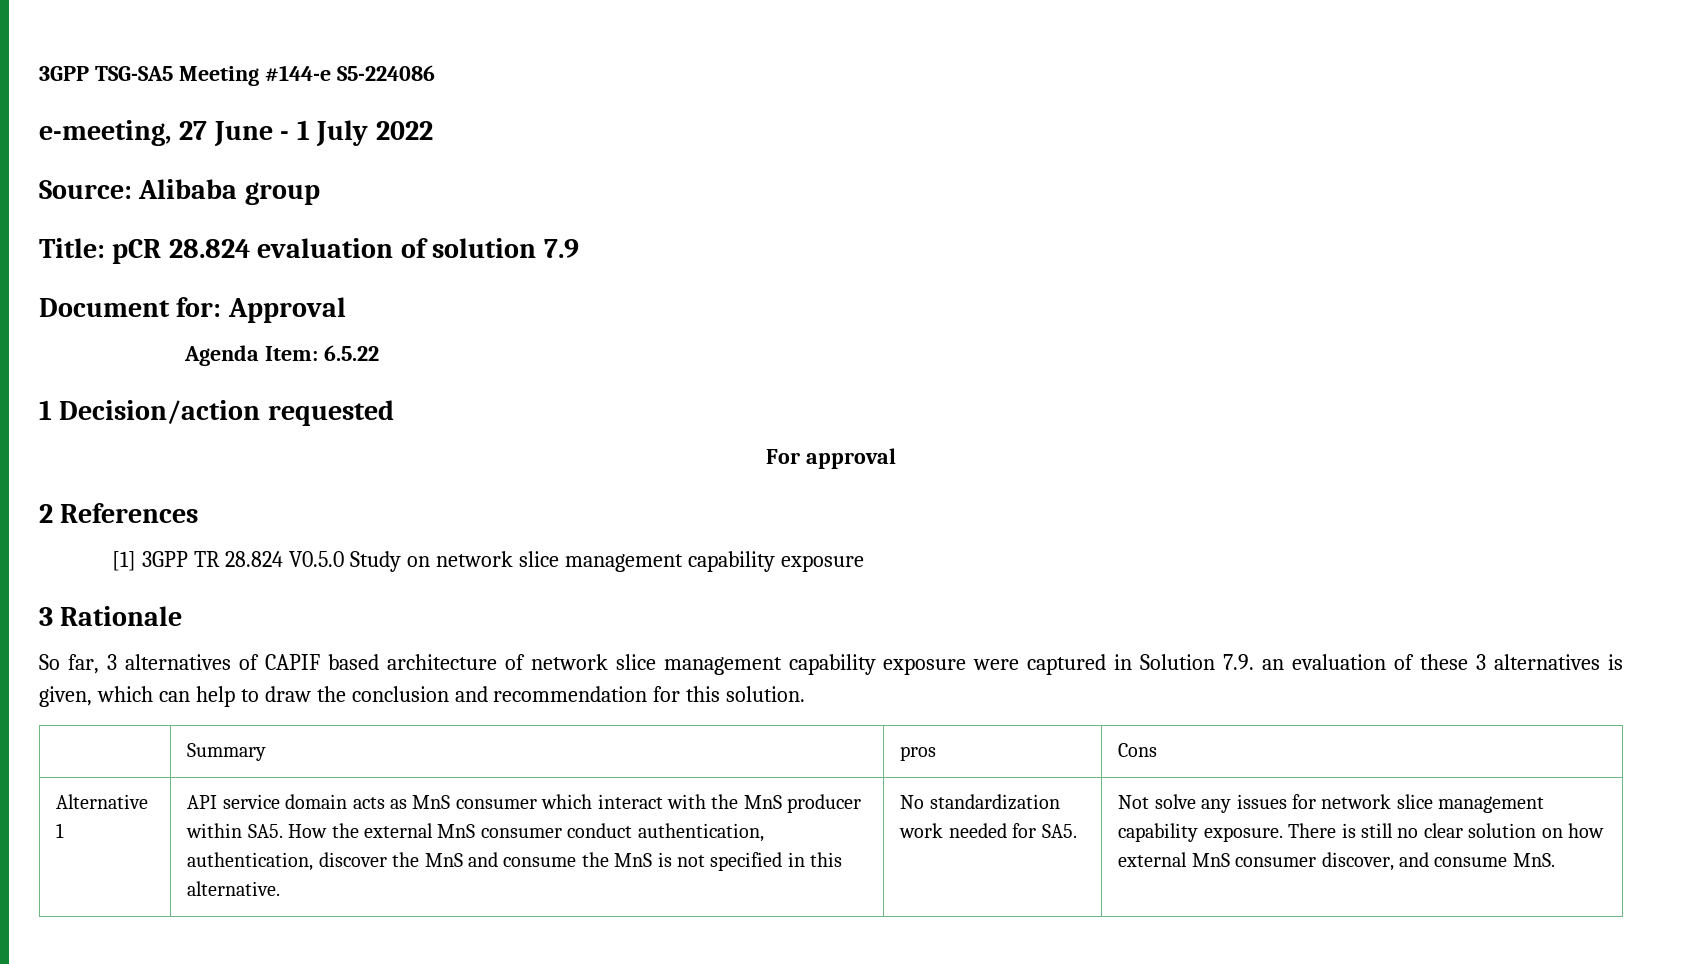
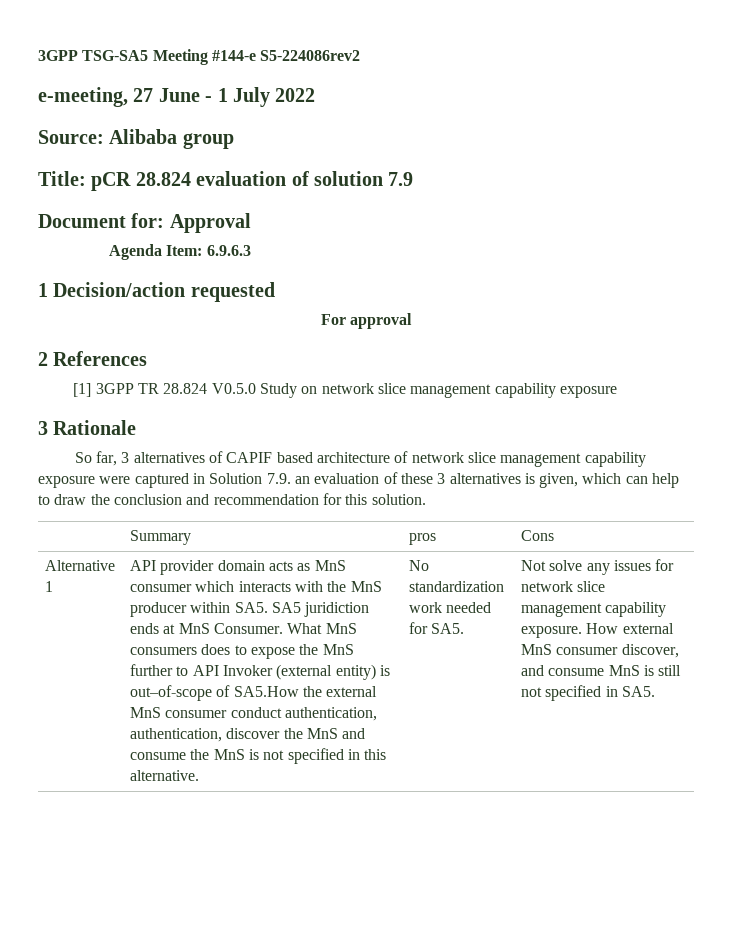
- 3GPP TSG-SA5 Meeting #144-e S5-224086
+ 3GPP TSG-SA5 Meeting #144-e S5-224086rev2
- Agenda Item: 6.5.22
+ Agenda Item: 6.9.6.3
- API service domain acts as MnS consumer which interact with the MnS producer within SA5. How the external MnS consumer conduct authentication, authentication, discover the MnS and consume the MnS is not specified in this alternative.
+ API provider domain acts as MnS consumer which interacts with the MnS producer within SA5. SA5 juridiction ends at MnS Consumer. What MnS consumers does to expose the MnS further to API Invoker (external entity) is out–of-scope of SA5.How the external MnS consumer conduct authentication, authentication, discover the MnS and consume the MnS is not specified in this alternative.
- There is still no clear solution on how external MnS consumer discover, and consume MnS.
+ How external MnS consumer discover, and consume MnS is still not specified in SA5.

